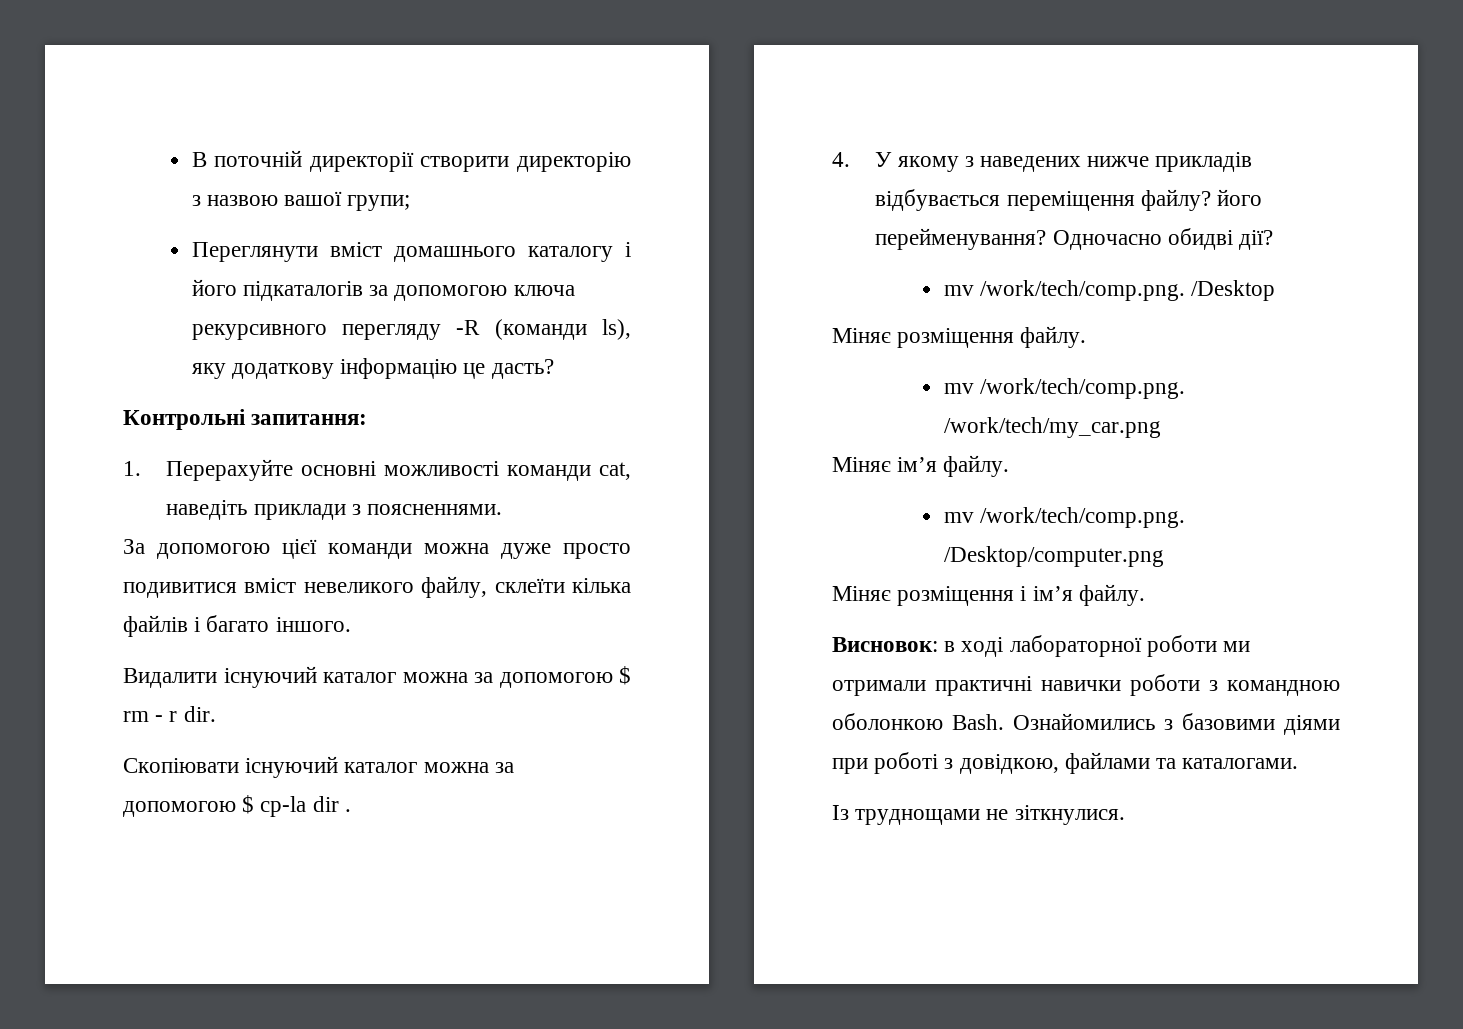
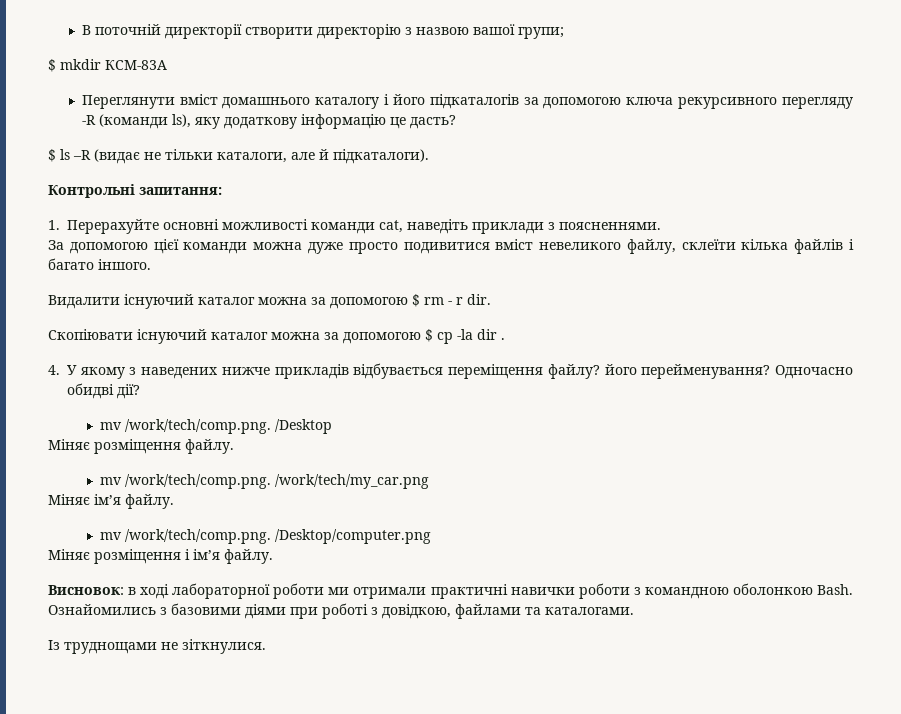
+ $ mkdir КСМ-83А
+ $ ls –R (видає не тільки каталоги, але й підкаталоги).
- Скопіювати існуючий каталог можна за допомогою $ cp-la dir .
+ Скопіювати існуючий каталог можна за допомогою $ cp -la dir .

